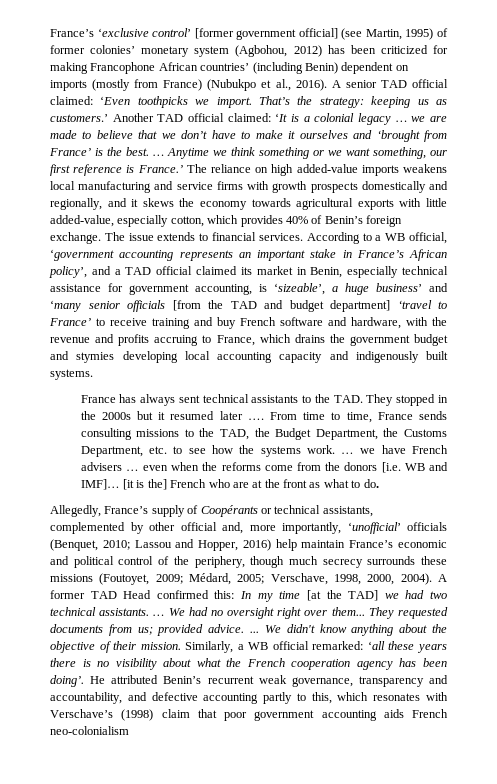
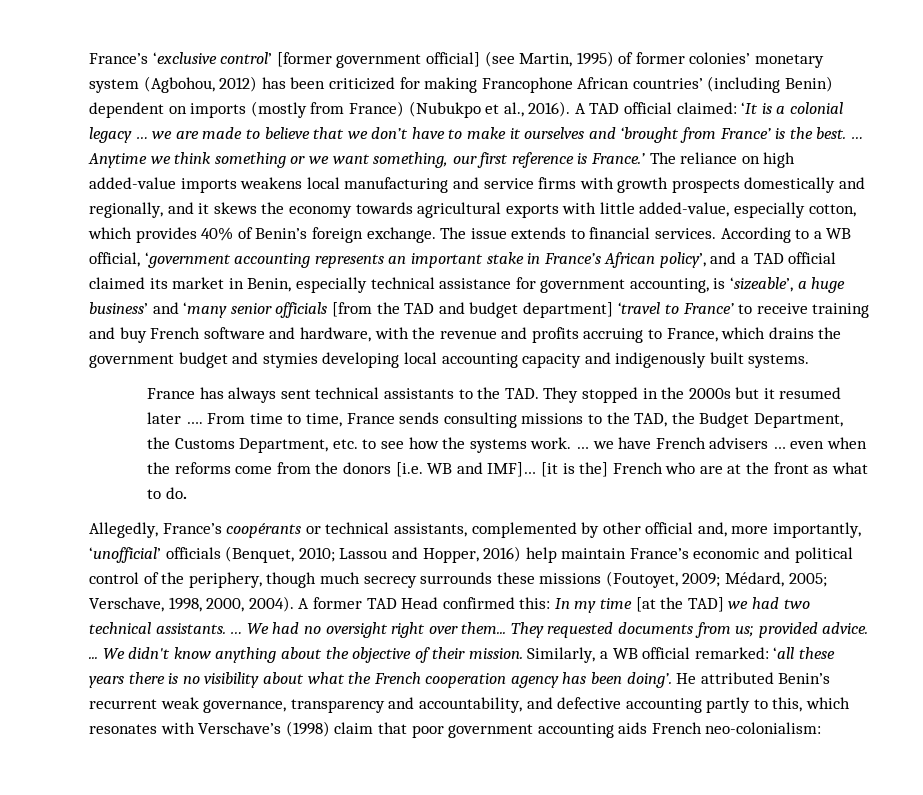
- A senior TAD official claimed: ‘Even toothpicks we import. That’s the strategy: keeping us as customers.’ Another TAD official claimed: ‘It is a colonial legacy … we are made to believe that we don’t have to make it ourselves and ‘brought from France’ is the best.
+ A TAD official claimed: ‘It is a colonial legacy … we are made to believe that we don’t have to make it ourselves and ‘brought from France’ is the best.
- Allegedly, France’s supply of Coopérants or technical assistants, complemented by other official and, more importantly, ‘unofficial’ officials (Benquet, 2010; Lassou and Hopper, 2016) help maintain France’s economic and political control of the periphery, though much secrecy surrounds these missions (Foutoyet, 2009; Médard, 2005; Verschave, 1998, 2000, 2004).
+ Allegedly, France’s coopérants or technical assistants, complemented by other official and, more importantly, ‘unofficial’ officials (Benquet, 2010; Lassou and Hopper, 2016) help maintain France’s economic and political control of the periphery, though much secrecy surrounds these missions (Foutoyet, 2009; Médard, 2005; Verschave, 1998, 2000, 2004).
- He attributed Benin’s recurrent weak governance, transparency and accountability, and defective accounting partly to this, which resonates with Verschave’s (1998) claim that poor government accounting aids French neo-colonialism
+ He attributed Benin’s recurrent weak governance, transparency and accountability, and defective accounting partly to this, which resonates with Verschave’s (1998) claim that poor government accounting aids French neo-colonialism:

